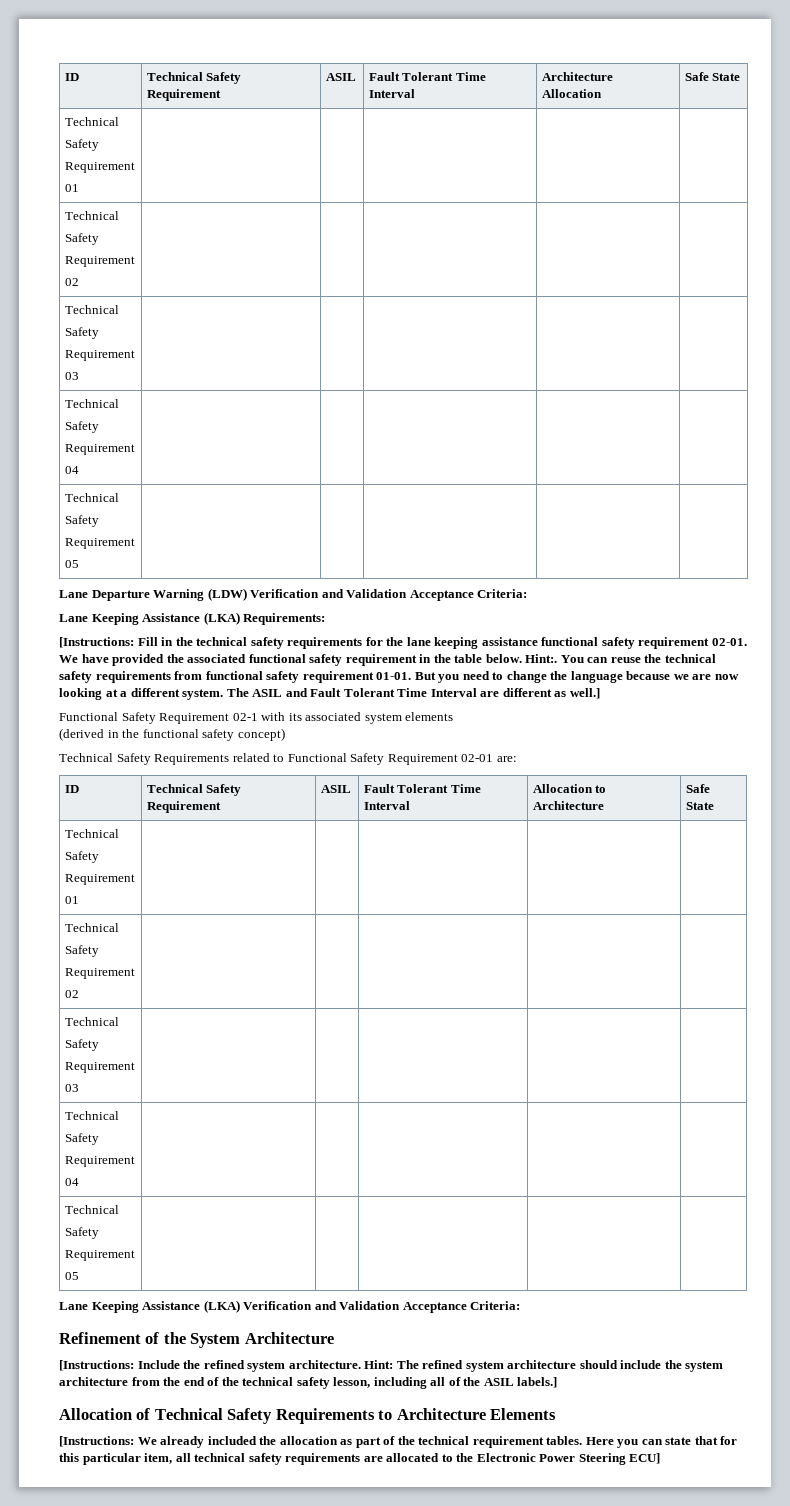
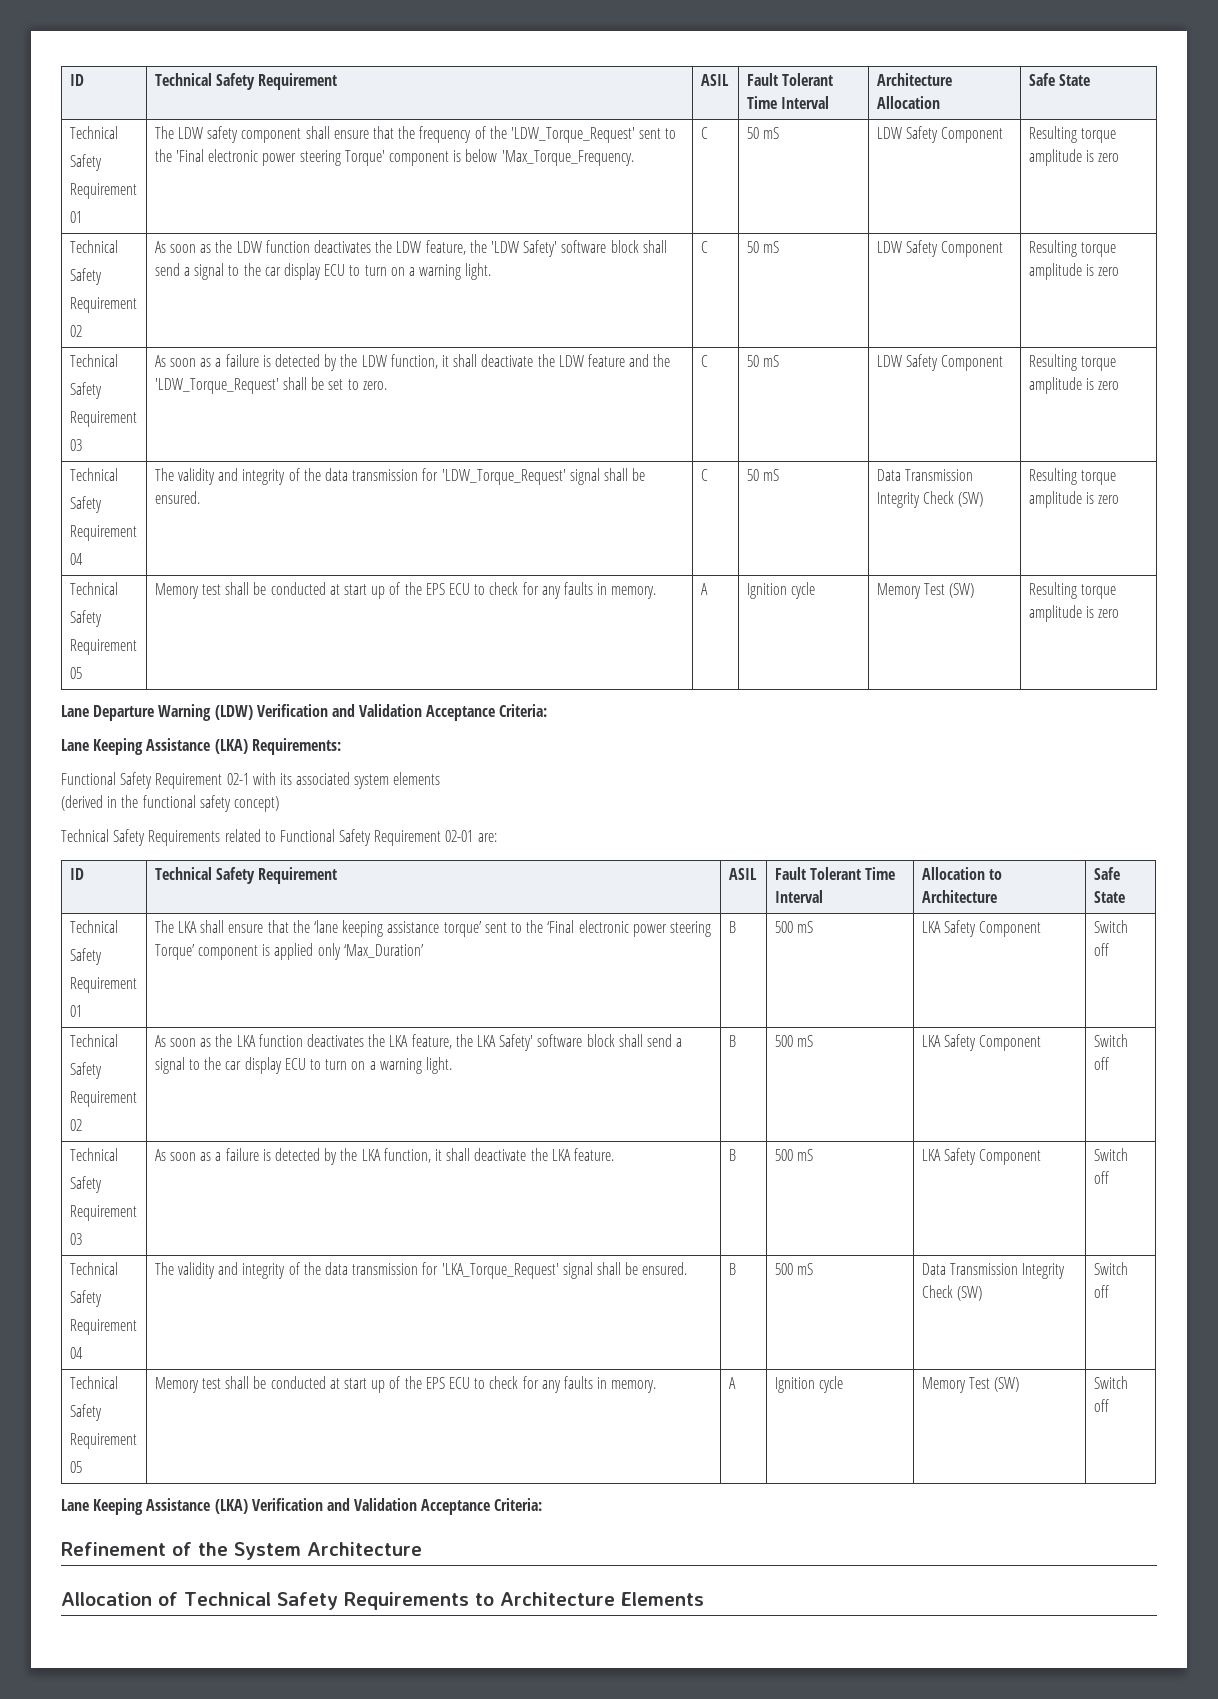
  ID | Technical Safety Requirement | ASIL | Fault Tolerant Time Interval | Architecture Allocation | Safe State
  Technical
  Safety
  Requirement
- 01 | | | | |
+ 01 | The LDW safety component shall ensure that the frequency of the 'LDW_Torque_Request' sent to the 'Final electronic power steering Torque' component is below 'Max_Torque_Frequency. | C | 50 mS | LDW Safety Component | Resulting torque amplitude is zero
  Technical
  Safety
  Requirement
- 02 | | | | |
+ 02 | As soon as the LDW function deactivates the LDW feature, the 'LDW Safety' software block shall send a signal to the car display ECU to turn on a warning light. | C | 50 mS | LDW Safety Component | Resulting torque amplitude is zero
  Technical
  Safety
  Requirement
- 03 | | | | |
+ 03 | As soon as a failure is detected by the LDW function, it shall deactivate the LDW feature and the 'LDW_Torque_Request' shall be set to zero. | C | 50 mS | LDW Safety Component | Resulting torque amplitude is zero
  Technical
  Safety
  Requirement
- 04 | | | | |
+ 04 | The validity and integrity of the data transmission for 'LDW_Torque_Request' signal shall be ensured. | C | 50 mS | Data Transmission Integrity Check (SW) | Resulting torque amplitude is zero
  Technical
  Safety
  Requirement
- 05 | | | | |
+ 05 | Memory test shall be conducted at start up of the EPS ECU to check for any faults in memory. | A | Ignition cycle | Memory Test (SW) | Resulting torque amplitude is zero
- [Instructions: Fill in the technical safety requirements for the lane keeping assistance functional safety requirement 02-01. We have provided the associated functional safety requirement in the table below. Hint:. You can reuse the technical safety requirements from functional safety requirement 01-01. But you need to change the language because we are now looking at a different system. The ASIL and Fault Tolerant Time Interval are different as well.]
  ID | Technical Safety Requirement | ASIL | Fault Tolerant Time Interval | Allocation to Architecture | Safe State
  Technical
  Safety
  Requirement
- 01 | | | | |
+ 01 | The LKA shall ensure that the ‘lane keeping assistance torque’ sent to the ‘Final electronic power steering Torque’ component is applied only ‘Max_Duration’ | B | 500 mS | LKA Safety Component | Switch off
  Technical
  Safety
  Requirement
- 02 | | | | |
+ 02 | As soon as the LKA function deactivates the LKA feature, the LKA Safety' software block shall send a signal to the car display ECU to turn on a warning light. | B | 500 mS | LKA Safety Component | Switch off
  Technical
  Safety
  Requirement
- 03 | | | | |
+ 03 | As soon as a failure is detected by the LKA function, it shall deactivate the LKA feature. | B | 500 mS | LKA Safety Component | Switch off
  Technical
  Safety
  Requirement
- 04 | | | | |
+ 04 | The validity and integrity of the data transmission for 'LKA_Torque_Request' signal shall be ensured. | B | 500 mS | Data Transmission Integrity Check (SW) | Switch off
  Technical
  Safety
  Requirement
- 05 | | | | |
+ 05 | Memory test shall be conducted at start up of the EPS ECU to check for any faults in memory. | A | Ignition cycle | Memory Test (SW) | Switch off
- [Instructions: Include the refined system architecture. Hint: The refined system architecture should include the system architecture from the end of the technical safety lesson, including all of the ASIL labels.]
- [Instructions: We already included the allocation as part of the technical requirement tables. Here you can state that for this particular item, all technical safety requirements are allocated to the Electronic Power Steering ECU]

